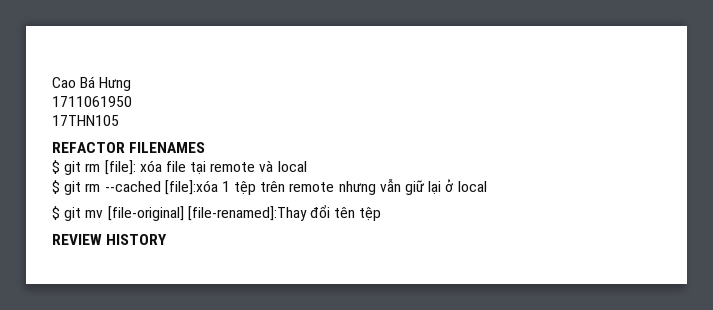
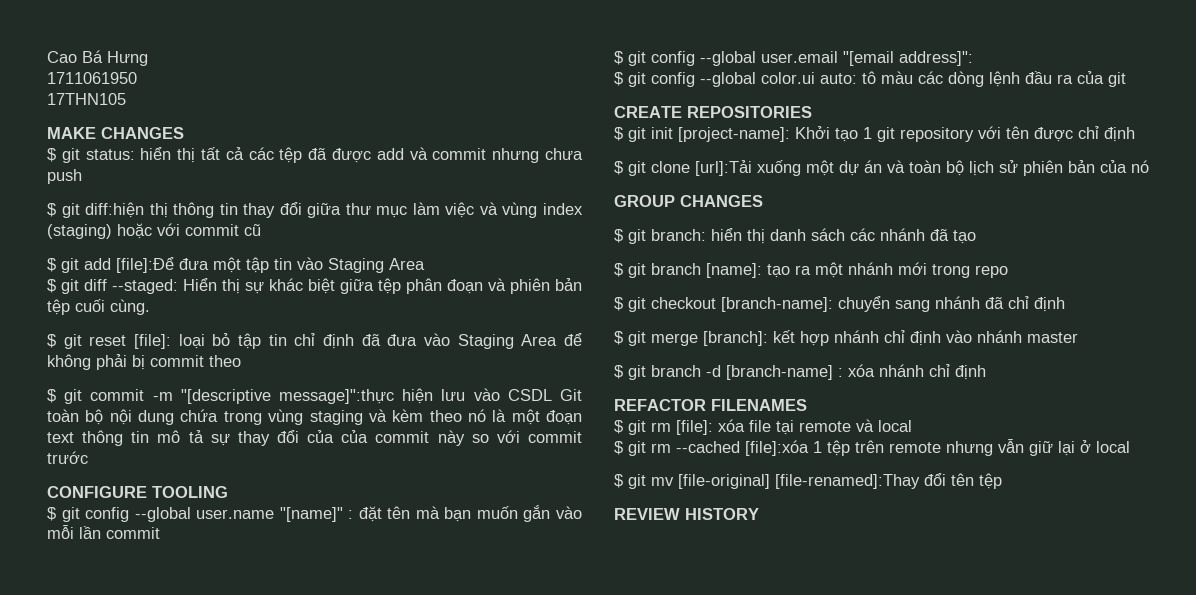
+ MAKE CHANGES
+ $ git status: hiển thị tất cả các tệp đã được add và commit nhưng chưa push
+ $ git diff:hiện thị thông tin thay đổi giữa thư mục làm việc và vùng index (staging) hoặc với commit cũ
+ $ git add [file]:Để đưa một tập tin vào Staging Area
+ $ git diff --staged: Hiển thị sự khác biệt giữa tệp phân đoạn và phiên bản tệp cuối cùng.
+ $ git reset [file]: loại bỏ tập tin chỉ định đã đưa vào Staging Area để không phải bị commit theo
+ $ git commit -m "[descriptive message]":thực hiện lưu vào CSDL Git toàn bộ nội dung chứa trong vùng staging và kèm theo nó là một đoạn text thông tin mô tả sự thay đổi của của commit này so với commit trước
+ CONFIGURE TOOLING
+ $ git config --global user.name "[name]" : đặt tên mà bạn muốn gắn vào mỗi lần commit
+ $ git config --global user.email "[email address]":
+ $ git config --global color.ui auto: tô màu các dòng lệnh đầu ra của git
+ CREATE REPOSITORIES
+ $ git init [project-name]: Khởi tạo 1 git repository với tên được chỉ định
+ $ git clone [url]:Tải xuống một dự án và toàn bộ lịch sử phiên bản của nó
+ GROUP CHANGES
+ $ git branch: hiển thị danh sách các nhánh đã tạo
+ $ git branch [name]: tạo ra một nhánh mới trong repo
+ $ git checkout [branch-name]: chuyển sang nhánh đã chỉ định
+ $ git merge [branch]: kết hợp nhánh chỉ định vào nhánh master
+ $ git branch -d [branch-name] : xóa nhánh chỉ định

